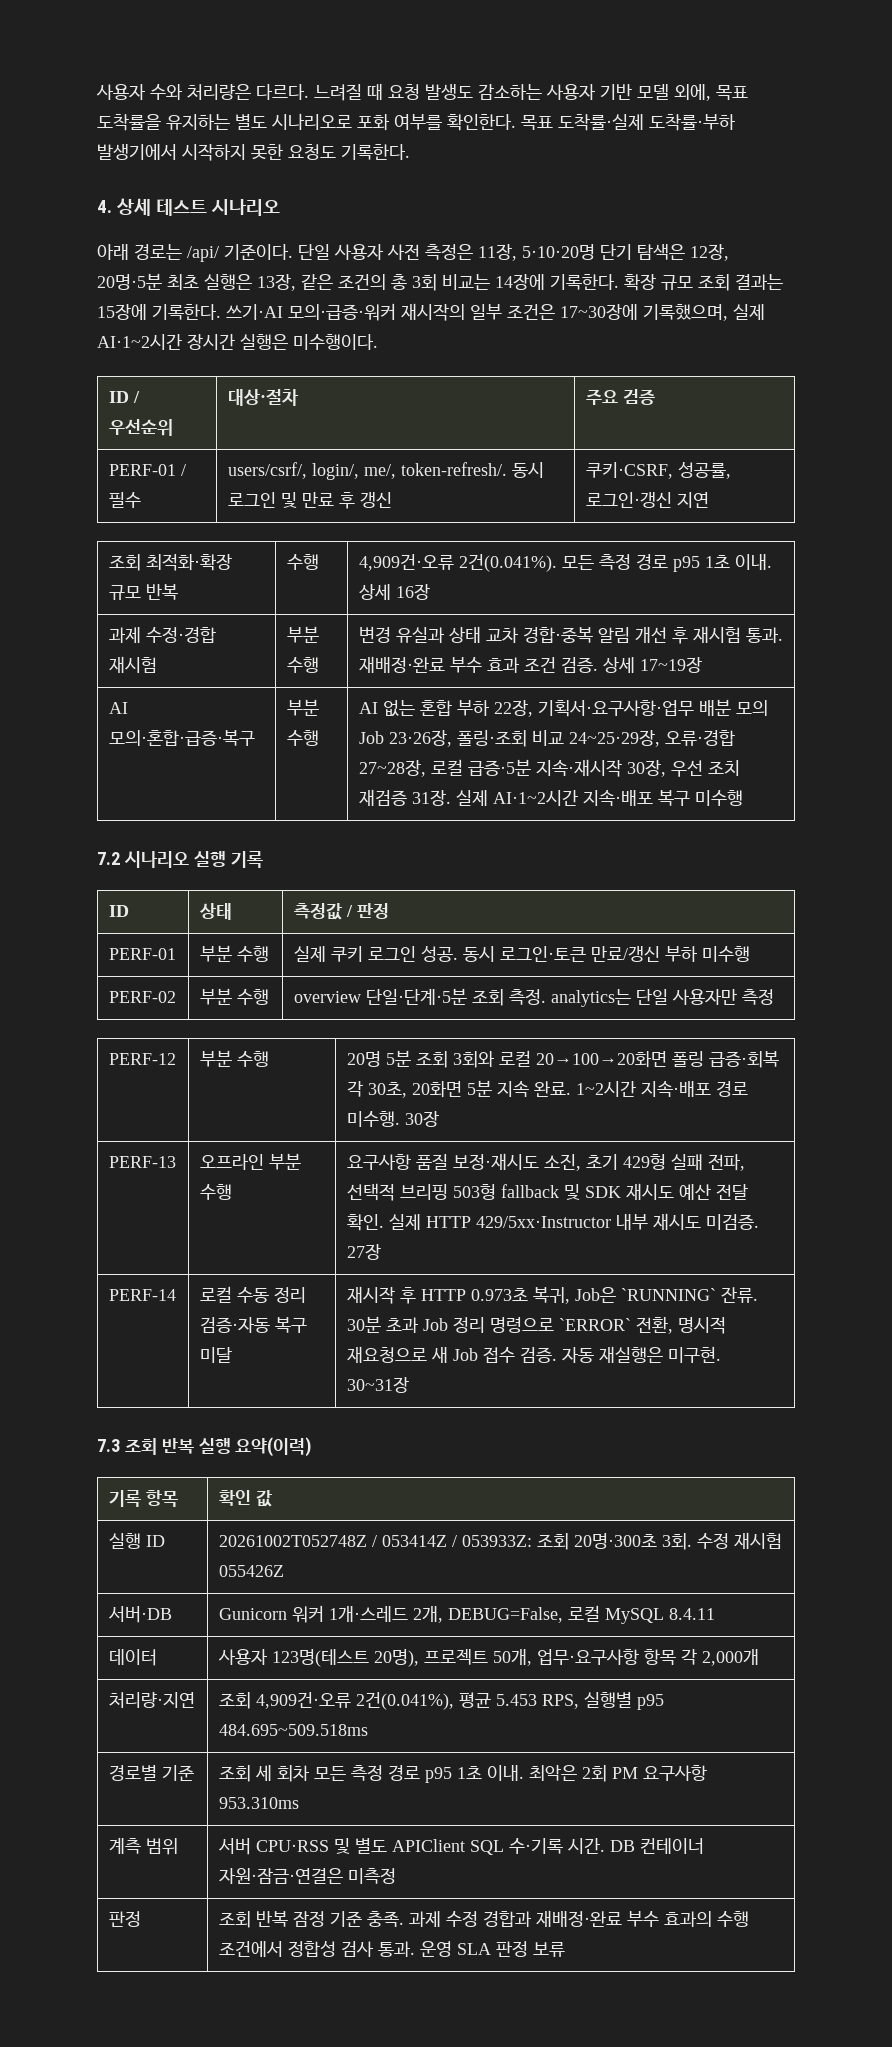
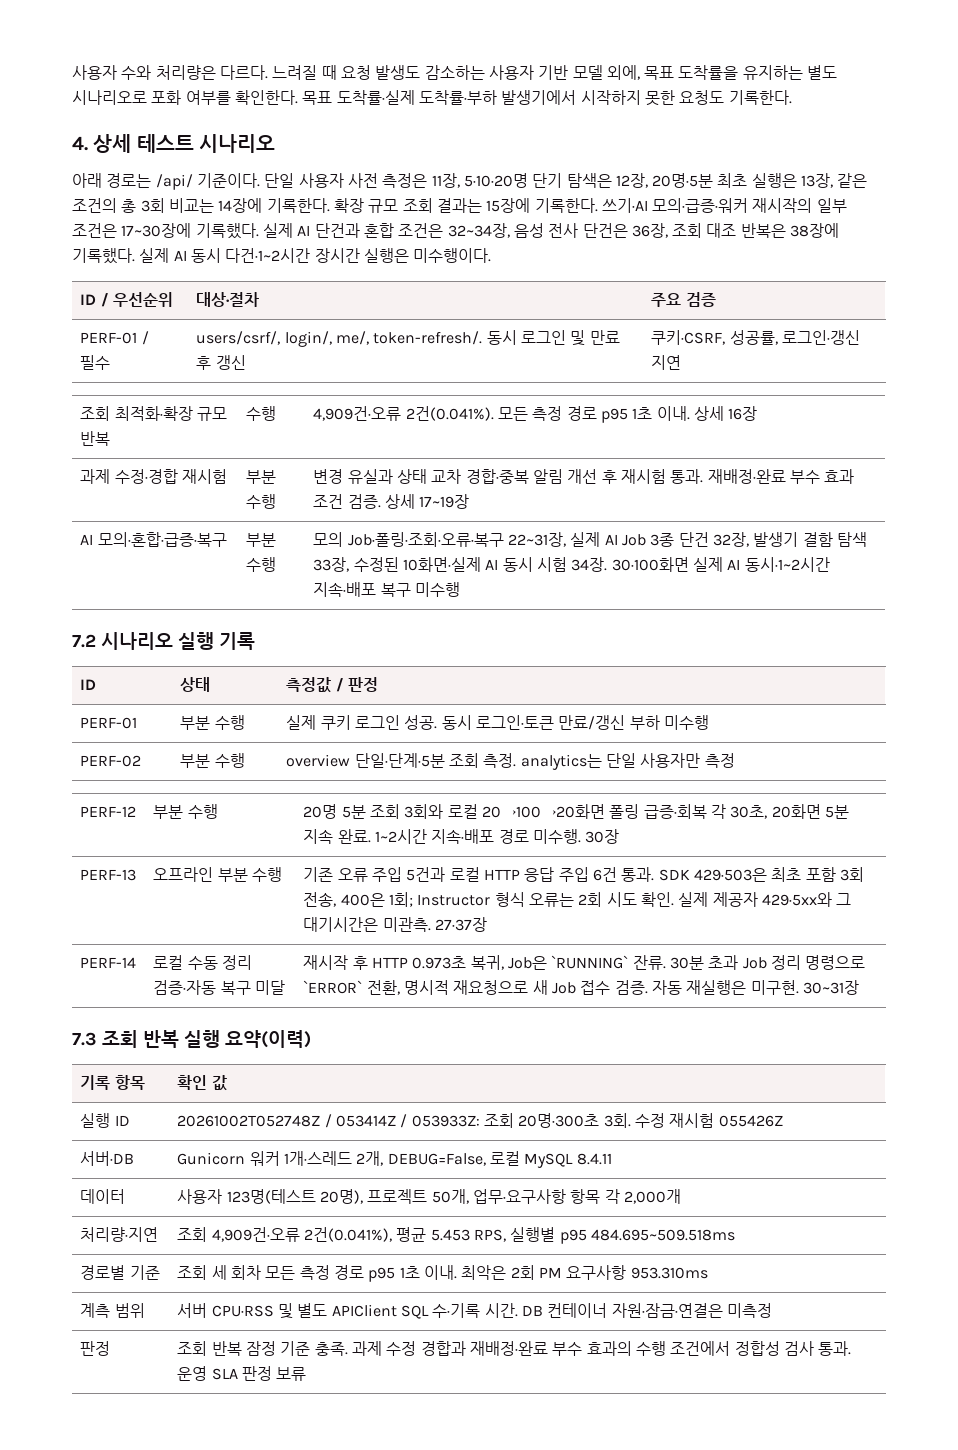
- 쓰기·AI 모의·급증·워커 재시작의 일부 조건은 17~30장에 기록했으며, 실제 AI·1~2시간 장시간 실행은 미수행이다.
+ 쓰기·AI 모의·급증·워커 재시작의 일부 조건은 17~30장에 기록했다. 실제 AI 단건과 혼합 조건은 32~34장, 음성 전사 단건은 36장, 조회 대조 반복은 38장에 기록했다. 실제 AI 동시 다건·1~2시간 장시간 실행은 미수행이다.
- AI 모의·혼합·급증·복구 | 부분 수행 | AI 없는 혼합 부하 22장, 기획서·요구사항·업무 배분 모의 Job 23·26장, 폴링·조회 비교 24~25·29장, 오류·경합 27~28장, 로컬 급증·5분 지속·재시작 30장, 우선 조치 재검증 31장. 실제 AI·1~2시간 지속·배포 복구 미수행
+ AI 모의·혼합·급증·복구 | 부분 수행 | 모의 Job·폴링·조회·오류·복구 22~31장, 실제 AI Job 3종 단건 32장, 발생기 결함 탐색 33장, 수정된 10화면·실제 AI 동시 시험 34장. 30·100화면 실제 AI 동시·1~2시간 지속·배포 복구 미수행
- PERF-13 | 오프라인 부분 수행 | 요구사항 품질 보정·재시도 소진, 초기 429형 실패 전파, 선택적 브리핑 503형 fallback 및 SDK 재시도 예산 전달 확인. 실제 HTTP 429/5xx·Instructor 내부 재시도 미검증. 27장
+ PERF-13 | 오프라인 부분 수행 | 기존 오류 주입 5건과 로컬 HTTP 응답 주입 6건 통과. SDK 429·503은 최초 포함 3회 전송, 400은 1회; Instructor 형식 오류는 2회 시도 확인. 실제 제공자 429·5xx와 그 대기시간은 미관측. 27·37장

